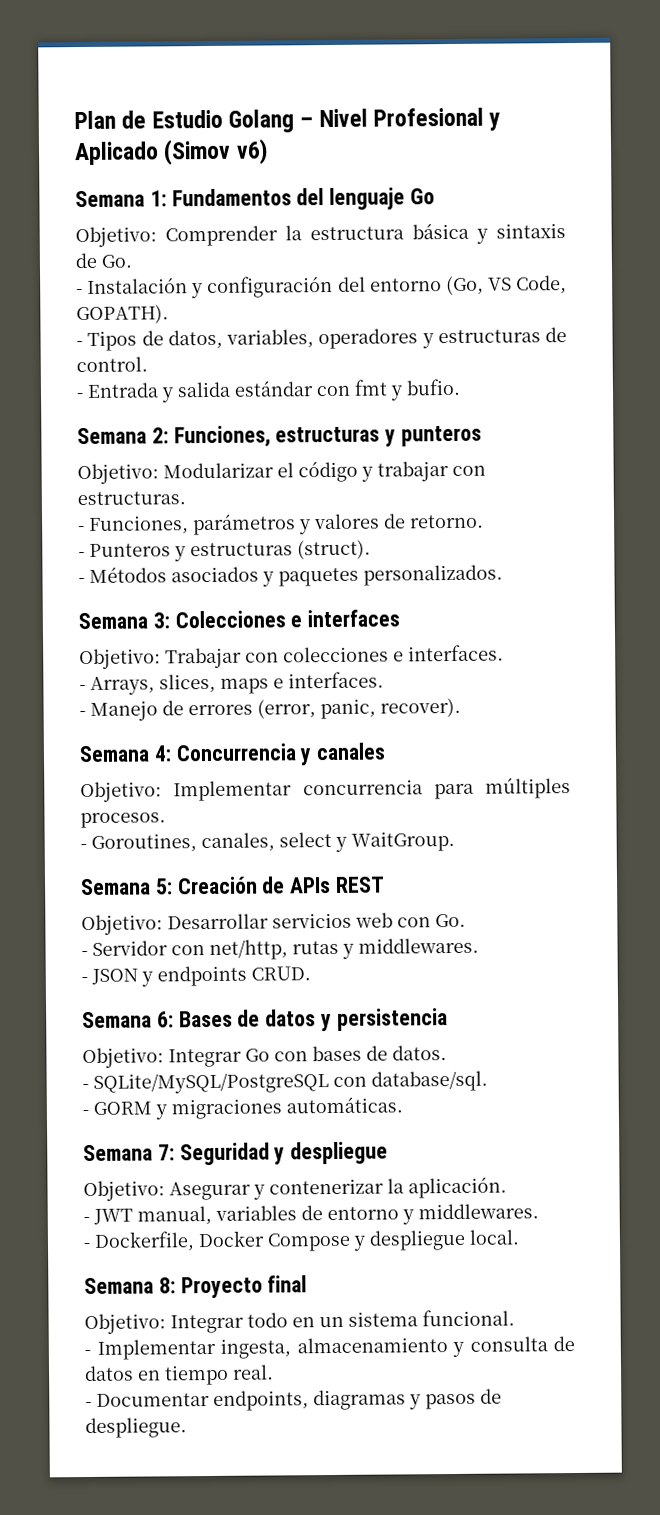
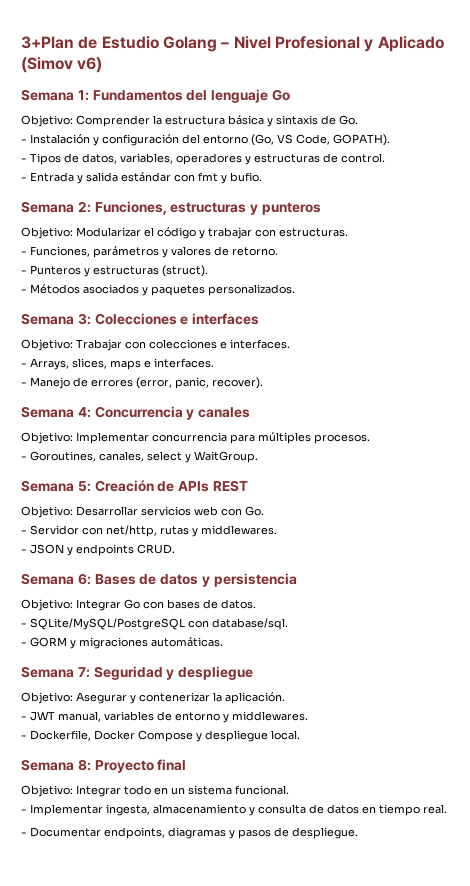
- Plan de Estudio Golang – Nivel Profesional y Aplicado (Simov v6)
+ 3+Plan de Estudio Golang – Nivel Profesional y Aplicado (Simov v6)

